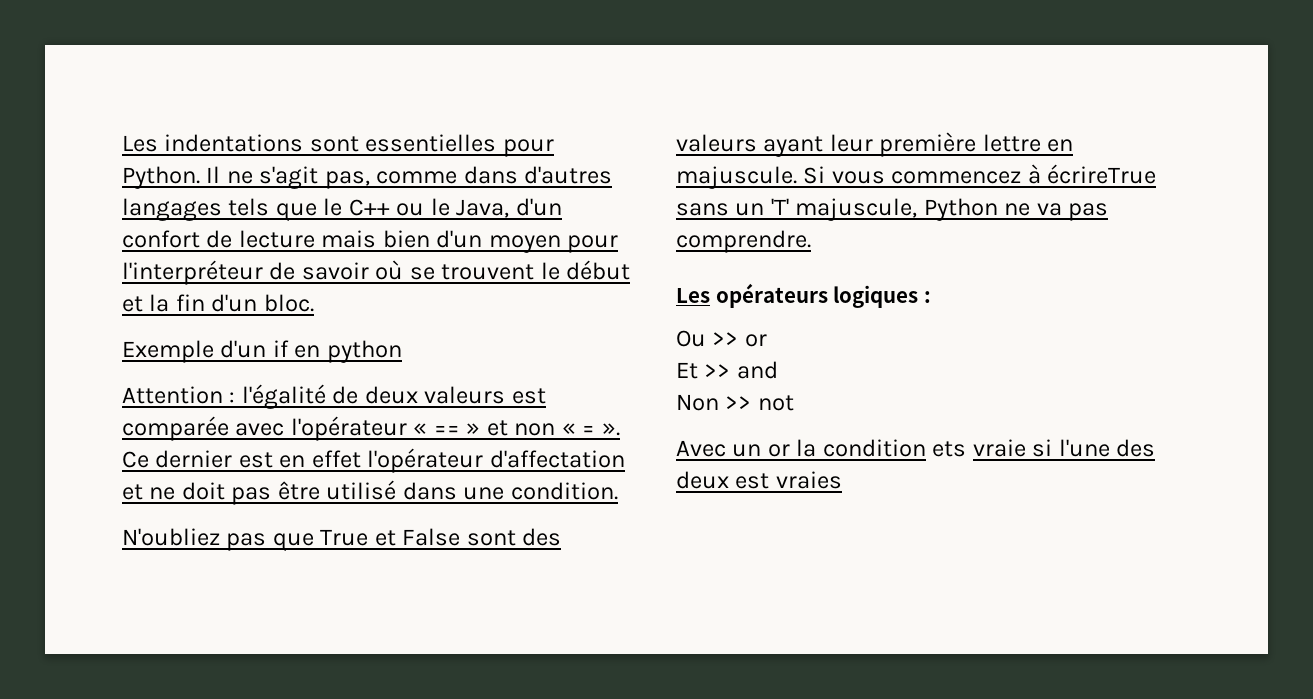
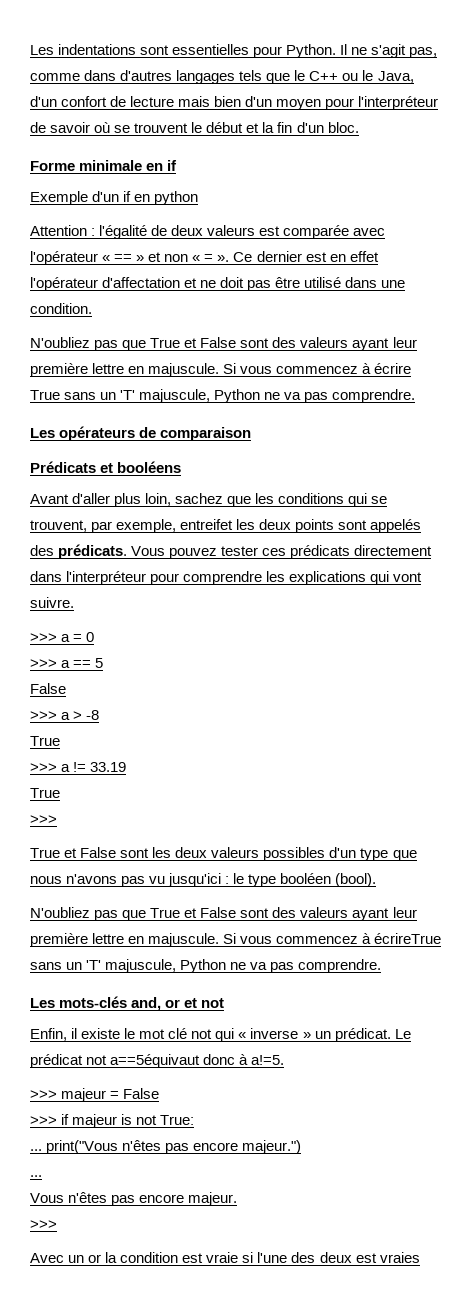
+ Forme minimale en if
+ N'oubliez pas que True et False sont des valeurs ayant leur première lettre en majuscule. Si vous commencez à écrire True sans un 'T' majuscule, Python ne va pas comprendre.
+ Les opérateurs de comparaison
+ Prédicats et booléens
+ Avant d'aller plus loin, sachez que les conditions qui se trouvent, par exemple, entreifet les deux points sont appelés des prédicats. Vous pouvez tester ces prédicats directement dans l'interpréteur pour comprendre les explications qui vont suivre.
+ >>> a = 0
+ >>> a == 5
+ False
+ >>> a > -8
+ True
+ >>> a != 33.19
+ True
+ >>>
+ True et False sont les deux valeurs possibles d'un type que nous n'avons pas vu jusqu'ici : le type booléen (bool).
- Les opérateurs logiques :
- Ou >> or
- Et >> and
- Non >> not
+ Les mots-clés and, or et not
+ Enfin, il existe le mot clé not qui « inverse » un prédicat. Le prédicat not a==5équivaut donc à a!=5.
+ >>> majeur = False
+ >>> if majeur is not True:
+ ... print("Vous n'êtes pas encore majeur.")
+ ...
+ Vous n'êtes pas encore majeur.
+ >>>
- Avec un or la condition ets vraie si l'une des deux est vraies
+ Avec un or la condition est vraie si l'une des deux est vraies

